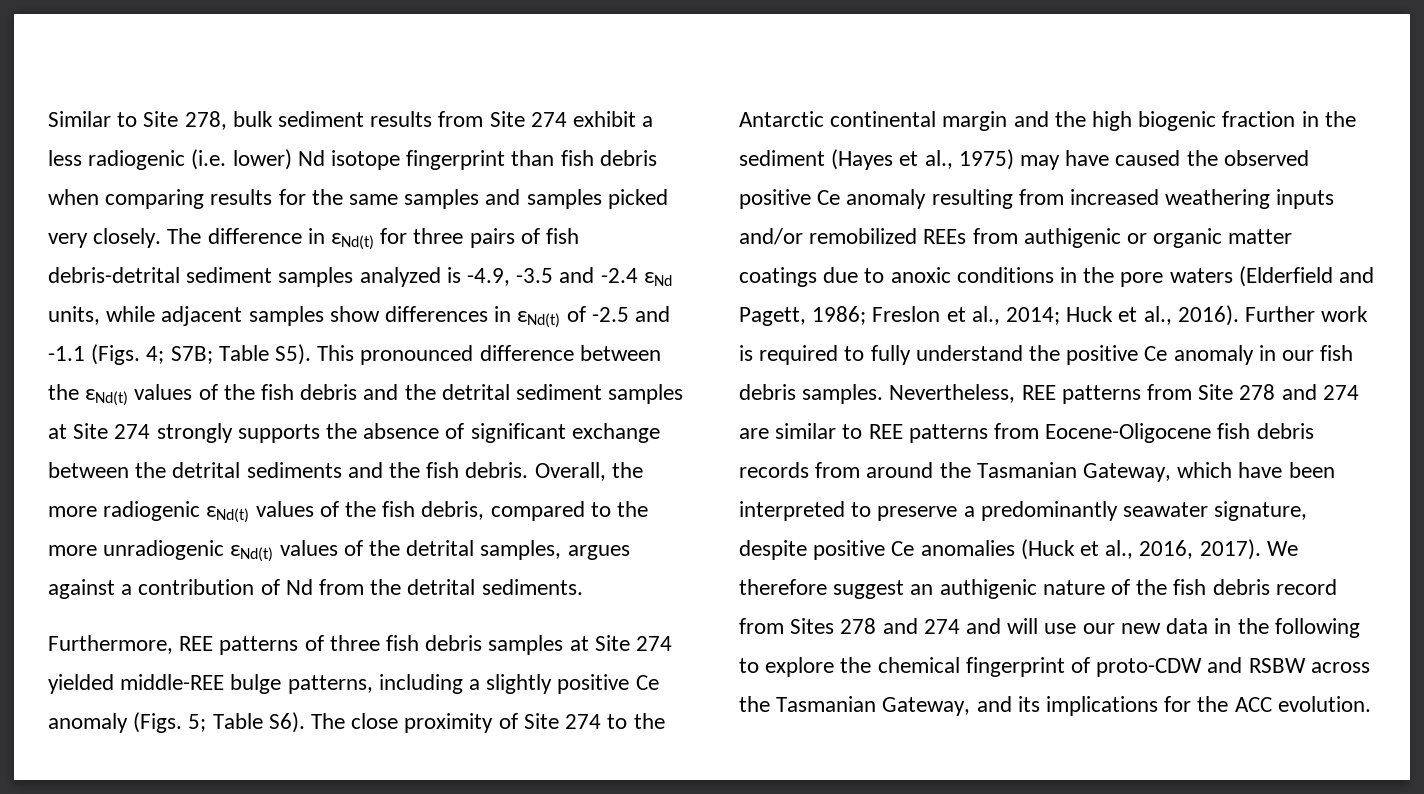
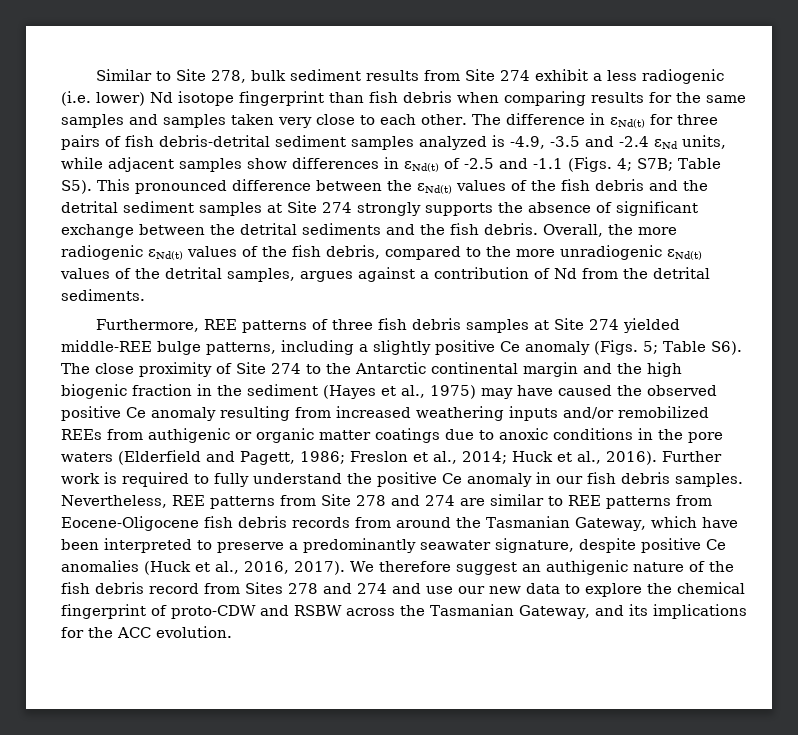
- Similar to Site 278, bulk sediment results from Site 274 exhibit a less radiogenic (i.e. lower) Nd isotope fingerprint than fish debris when comparing results for the same samples and samples picked very closely.
+ Similar to Site 278, bulk sediment results from Site 274 exhibit a less radiogenic (i.e. lower) Nd isotope fingerprint than fish debris when comparing results for the same samples and samples taken very close to each other.
- We therefore suggest an authigenic nature of the fish debris record from Sites 278 and 274 and will use our new data in the following to explore the chemical fingerprint of proto-CDW and RSBW across the Tasmanian Gateway, and its implications for the ACC evolution.
+ We therefore suggest an authigenic nature of the fish debris record from Sites 278 and 274 and use our new data to explore the chemical fingerprint of proto-CDW and RSBW across the Tasmanian Gateway, and its implications for the ACC evolution.

